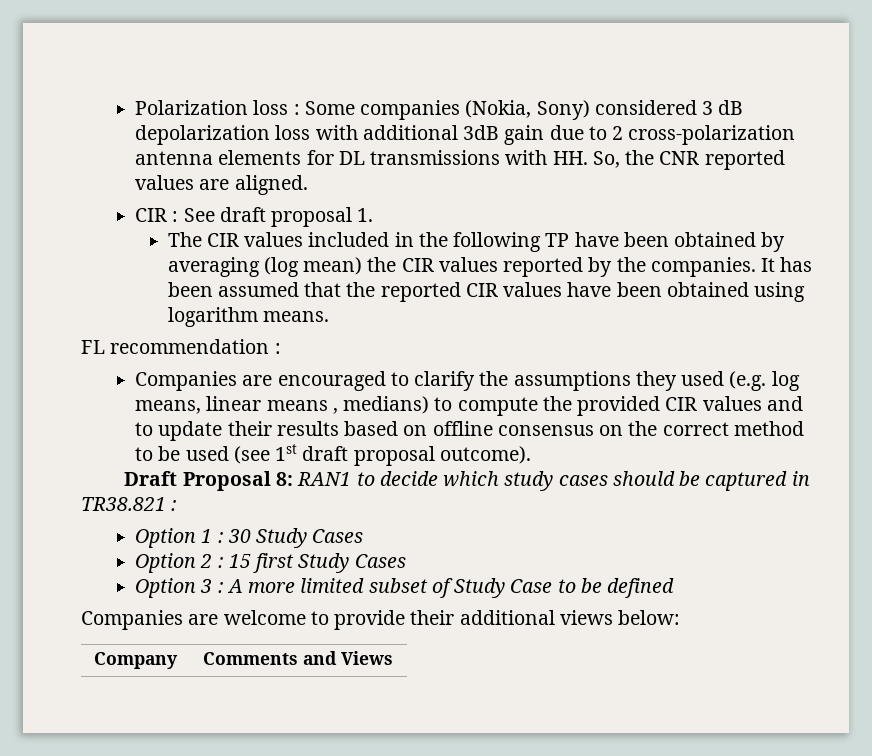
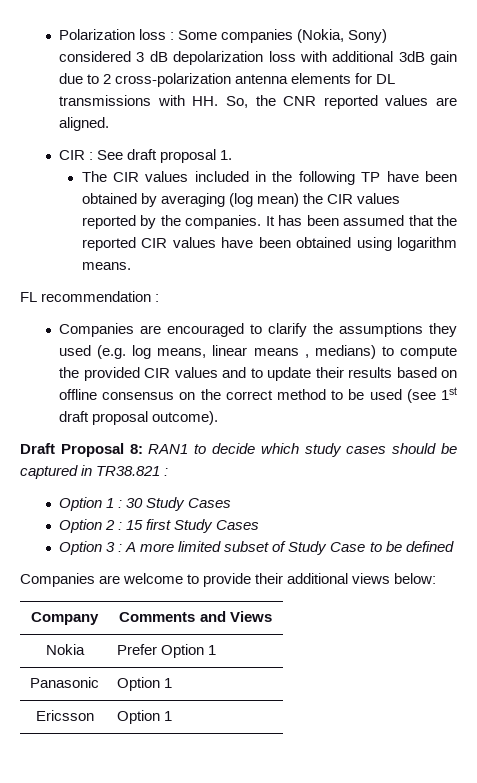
+ Nokia | Prefer Option 1
+ Panasonic | Option 1
+ Ericsson | Option 1

